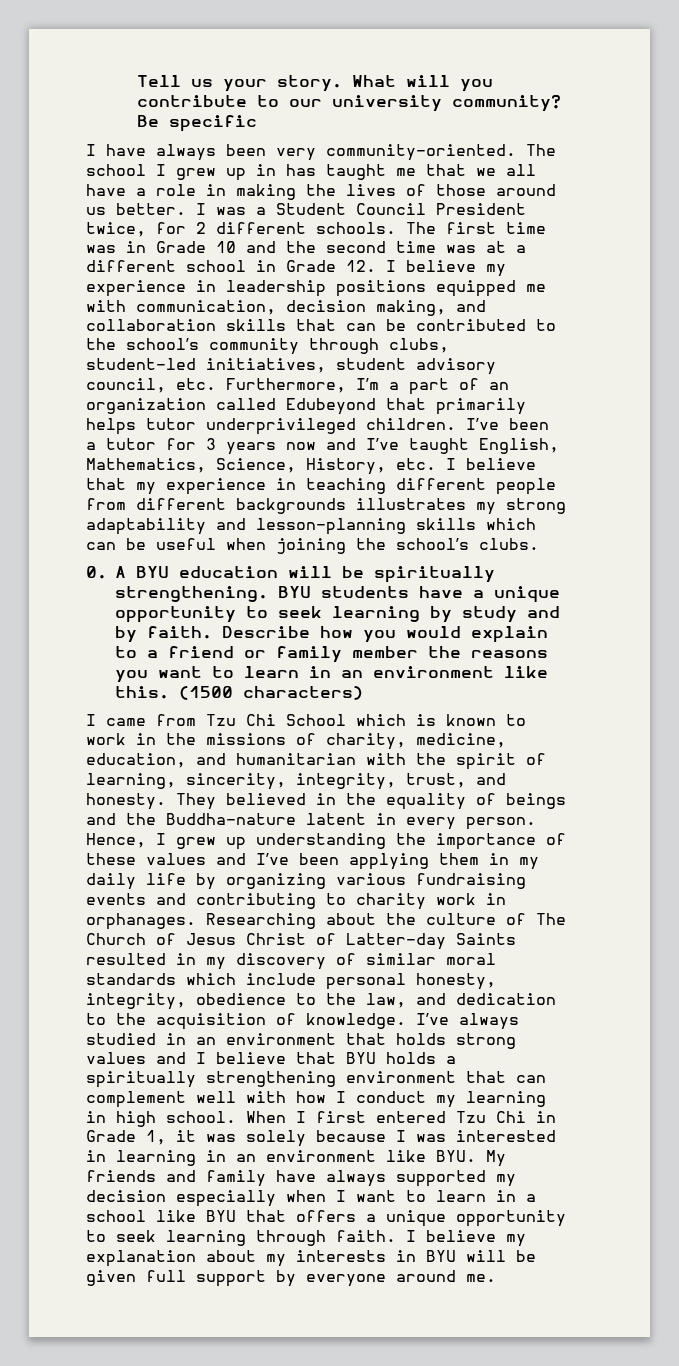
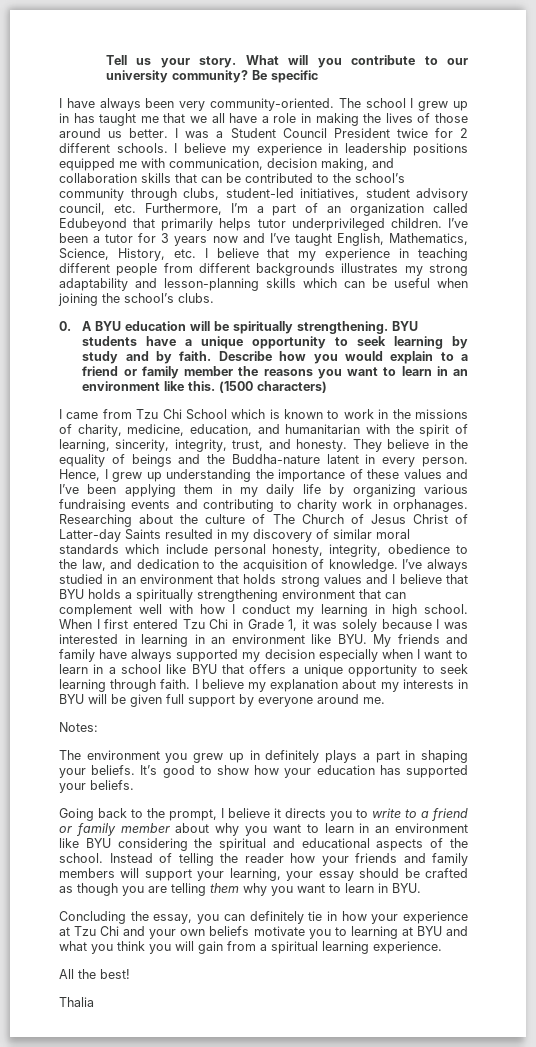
- I was a Student Council President twice, for 2 different schools.
+ I was a Student Council President twice for 2 different schools.
- The first time was in Grade 10 and the second time was at a different school in Grade 12. I believe my experience in leadership positions equipped me with communication, decision making, and collaboration skills that can be contributed to the school’s community through clubs, student-led initiatives, student advisory council, etc. Furthermore, I’m a part of an organization called Edubeyond that primarily helps tutor underprivileged children.
+ I believe my experience in leadership positions equipped me with communication, decision making, and collaboration skills that can be contributed to the school’s community through clubs, student-led initiatives, student advisory council, etc. Furthermore, I’m a part of an organization called Edubeyond that primarily helps tutor underprivileged children.
- They believed in the equality of beings and the Buddha-nature latent in every person.
+ They believe in the equality of beings and the Buddha-nature latent in every person.
+ Notes:
+ The environment you grew up in definitely plays a part in shaping your beliefs. It’s good to show how your education has supported your beliefs.
+ Going back to the prompt, I believe it directs you to write to a friend or family member about why you want to learn in an environment like BYU considering the spiritual and educational aspects of the school. Instead of telling the reader how your friends and family members will support your learning, your essay should be crafted as though you are telling them why you want to learn in BYU.
+ Concluding the essay, you can definitely tie in how your experience at Tzu Chi and your own beliefs motivate you to learning at BYU and what you think you will gain from a spiritual learning experience.
+ All the best!
+ Thalia

